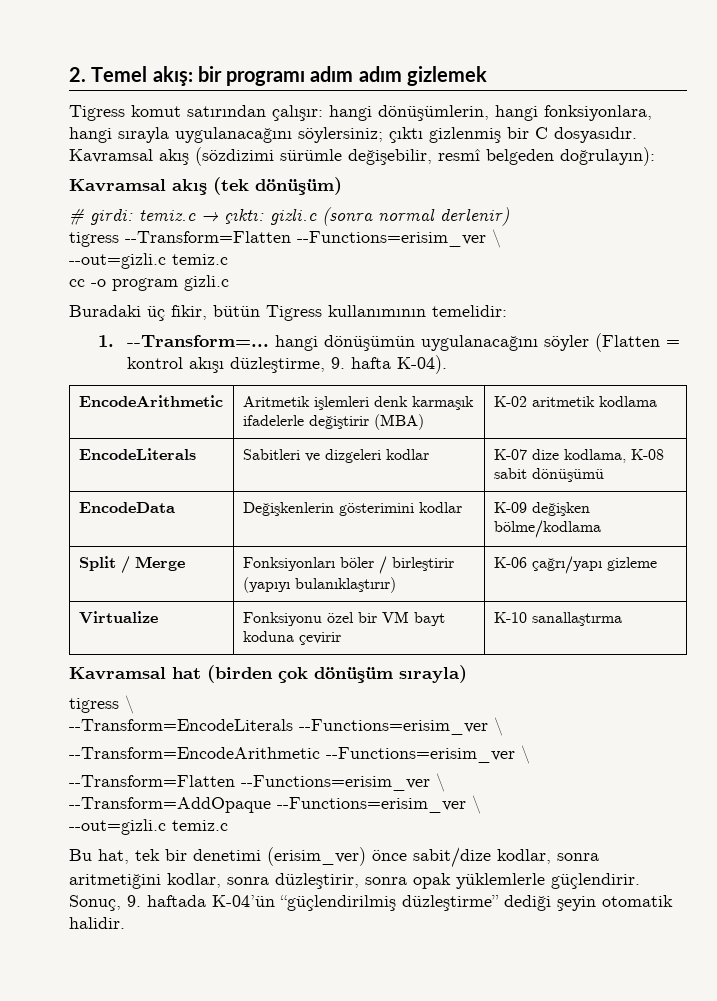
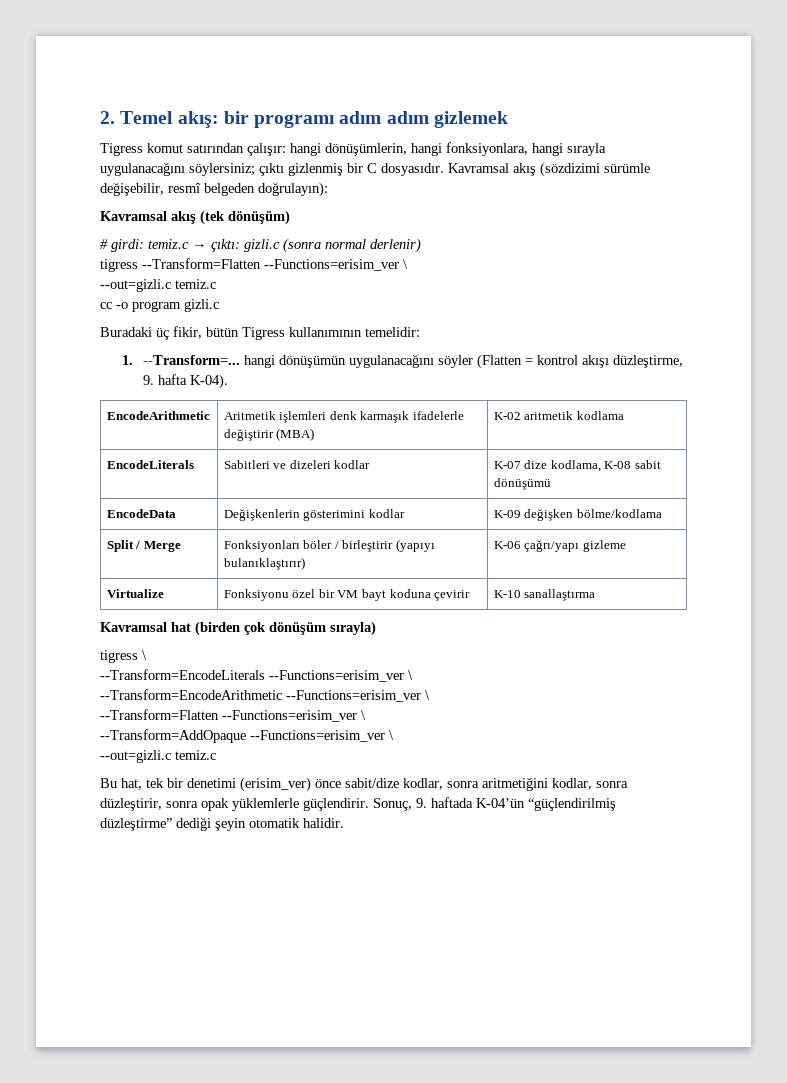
- EncodeLiterals | Sabitleri ve dizgeleri kodlar | K-07 dize kodlama, K-08 sabit dönüşümü
+ EncodeLiterals | Sabitleri ve dizeleri kodlar | K-07 dize kodlama, K-08 sabit dönüşümü

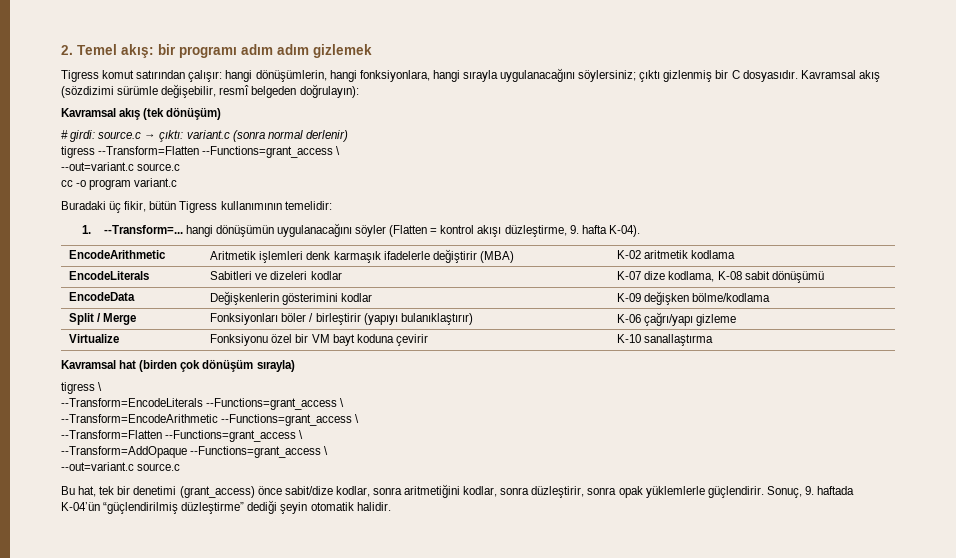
- # girdi: temiz.c → çıktı: gizli.c (sonra normal derlenir)
+ # girdi: source.c → çıktı: variant.c (sonra normal derlenir)
- tigress --Transform=Flatten --Functions=erisim_ver \
- --out=gizli.c temiz.c
+ tigress --Transform=Flatten --Functions=grant_access \
+ --out=variant.c source.c
- cc -o program gizli.c
+ cc -o program variant.c
- --Transform=EncodeLiterals --Functions=erisim_ver \
+ --Transform=EncodeLiterals --Functions=grant_access \
- --Transform=EncodeArithmetic --Functions=erisim_ver \
- --Transform=Flatten --Functions=erisim_ver \
+ --Transform=EncodeArithmetic --Functions=grant_access \
+ --Transform=Flatten --Functions=grant_access \
- --Transform=AddOpaque --Functions=erisim_ver \
- --out=gizli.c temiz.c
+ --Transform=AddOpaque --Functions=grant_access \
+ --out=variant.c source.c
- Bu hat, tek bir denetimi (erisim_ver) önce sabit/dize kodlar, sonra aritmetiğini kodlar, sonra düzleştirir, sonra opak yüklemlerle güçlendirir.
+ Bu hat, tek bir denetimi (grant_access) önce sabit/dize kodlar, sonra aritmetiğini kodlar, sonra düzleştirir, sonra opak yüklemlerle güçlendirir.

